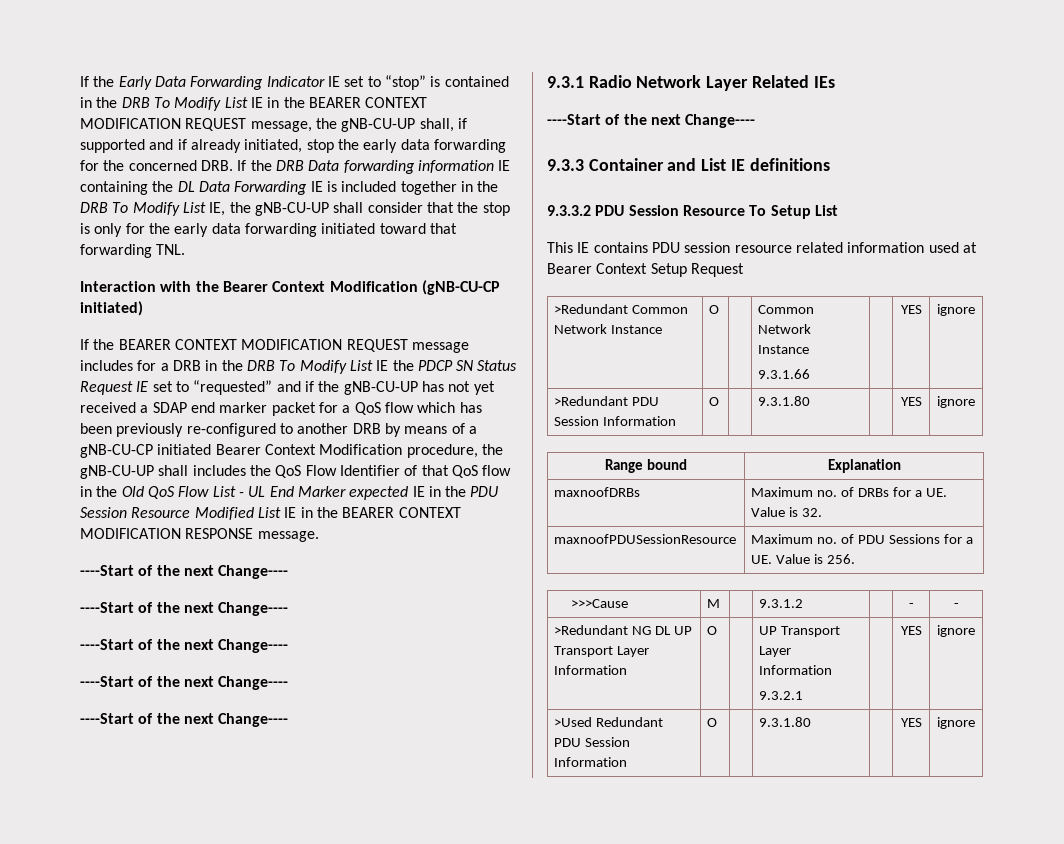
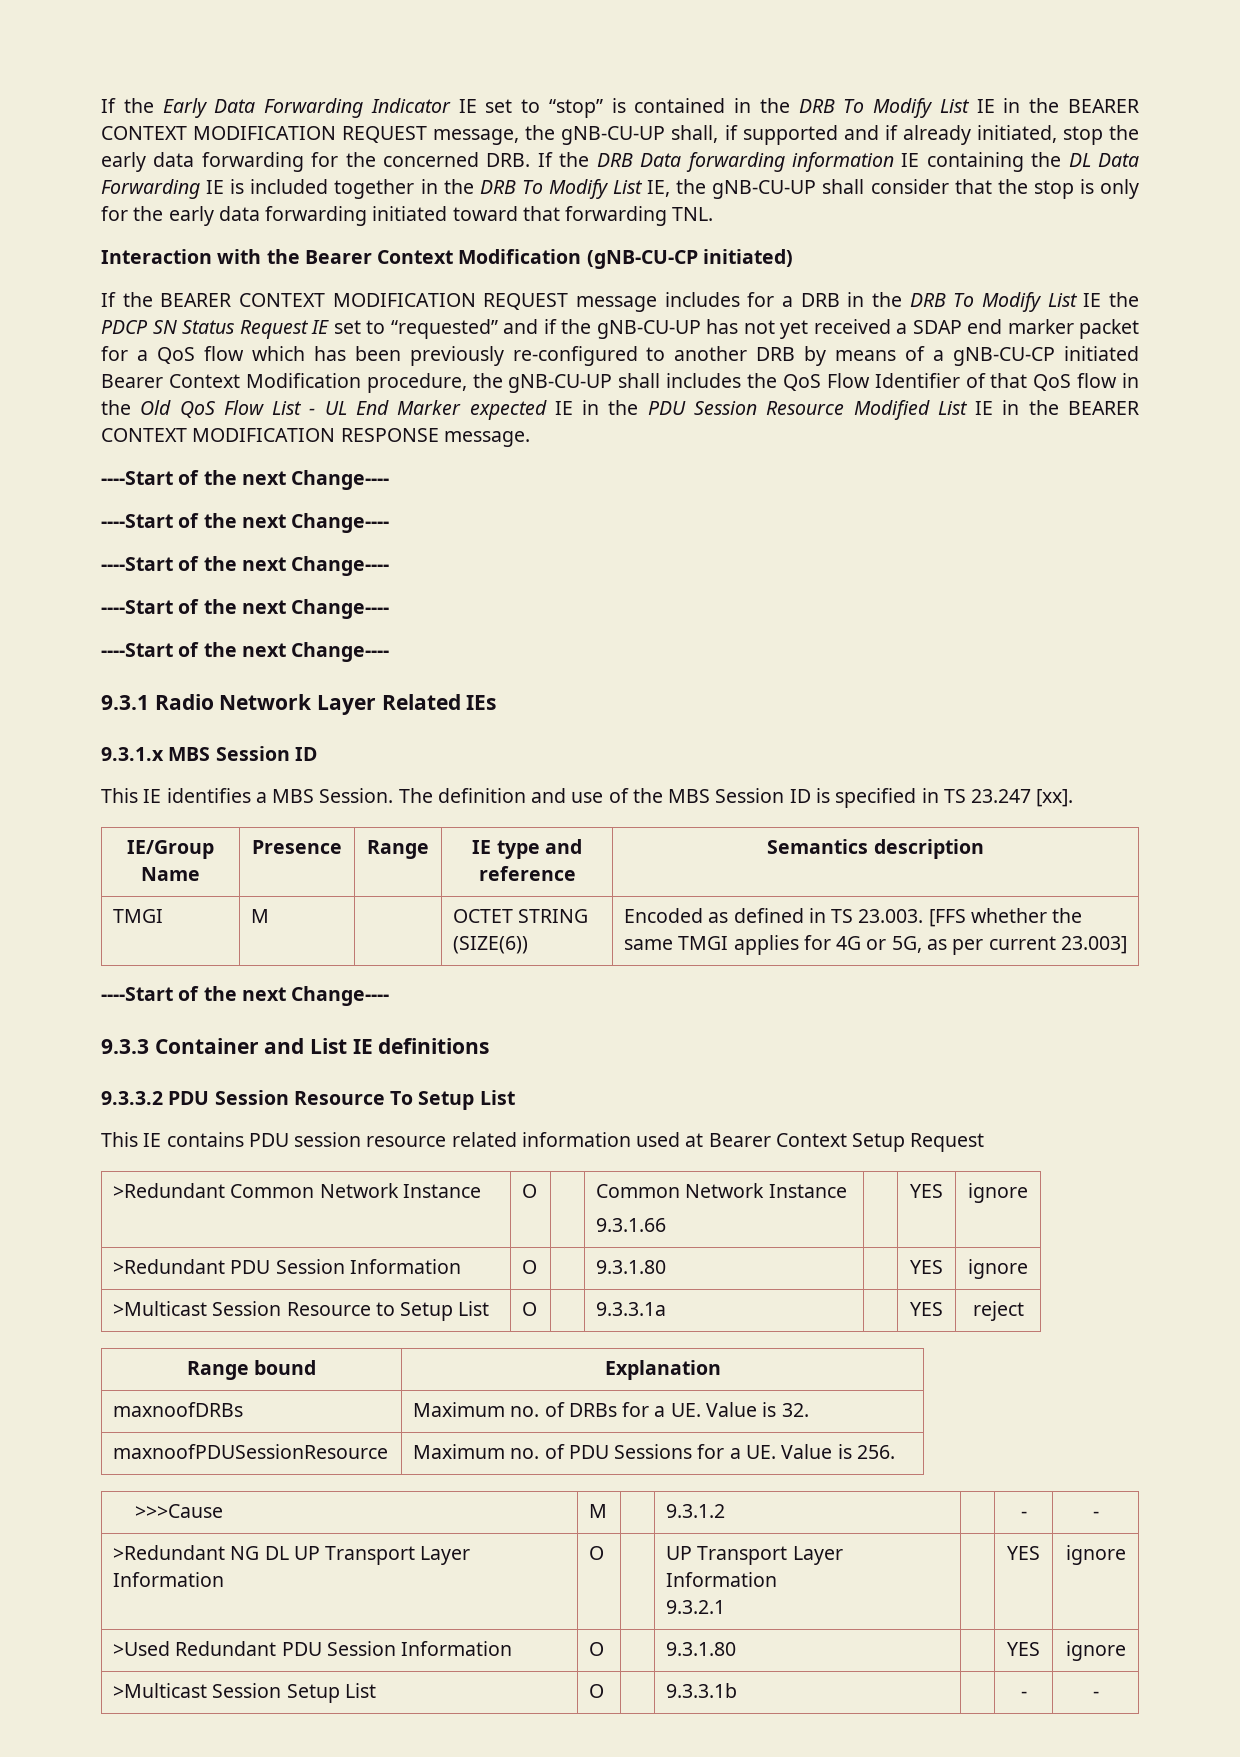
+ 9.3.1.x MBS Session ID
+ This IE identifies a MBS Session. The definition and use of the MBS Session ID is specified in TS 23.247 [xx].
+ IE/Group Name | Presence | Range | IE type and reference | Semantics description
+ TMGI | M | | OCTET STRING (SIZE(6)) | Encoded as defined in TS 23.003. [FFS whether the same TMGI applies for 4G or 5G, as per current 23.003]
+ >Multicast Session Resource to Setup List | O | | 9.3.3.1a | | YES | reject
+ >Multicast Session Setup List | O | | 9.3.3.1b | | - | -

